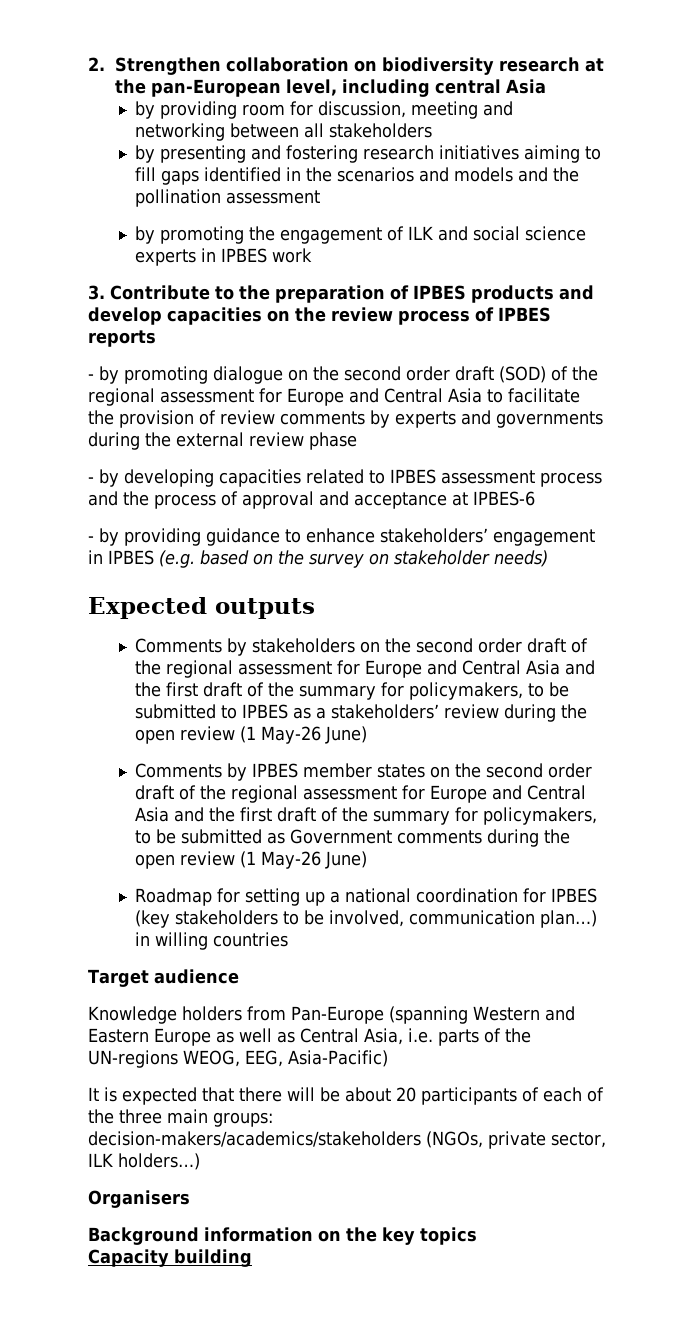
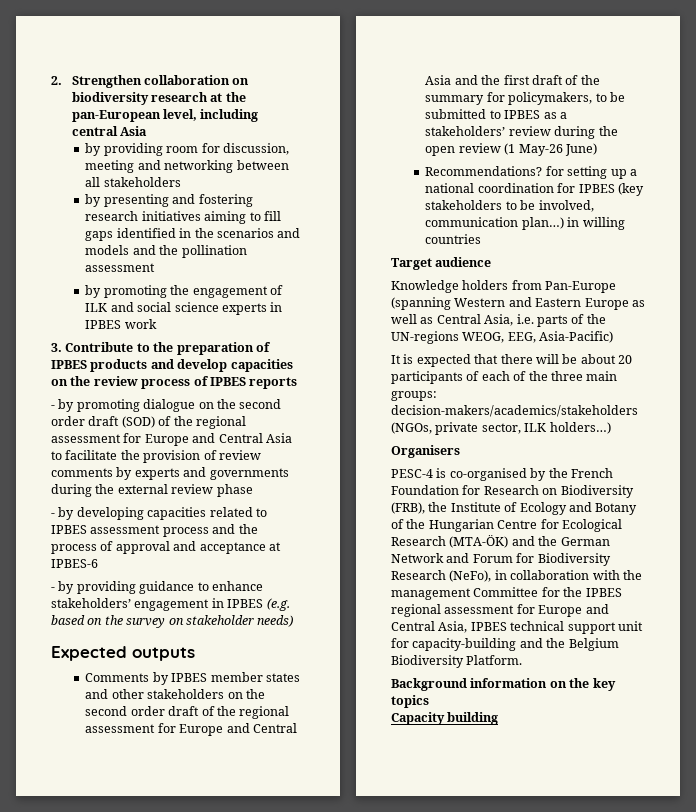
- Comments by stakeholders on the second order draft of the regional assessment for Europe and Central Asia and the first draft of the summary for policymakers, to be submitted to IPBES as a stakeholders’ review during the open review (1 May-26 June)
+ Comments by IPBES member states and other stakeholders on the second order draft of the regional assessment for Europe and Central Asia and the first draft of the summary for policymakers, to be submitted to IPBES as a stakeholders’ review during the open review (1 May-26 June)
- Comments by IPBES member states on the second order draft of the regional assessment for Europe and Central Asia and the first draft of the summary for policymakers, to be submitted as Government comments during the open review (1 May-26 June)
- Roadmap for setting up a national coordination for IPBES (key stakeholders to be involved, communication plan…) in willing countries
+ Recommendations? for setting up a national coordination for IPBES (key stakeholders to be involved, communication plan…) in willing countries
+ PESC-4 is co-organised by the French Foundation for Research on Biodiversity (FRB), the Institute of Ecology and Botany of the Hungarian Centre for Ecological Research (MTA-ÖK) and the German Network and Forum for Biodiversity Research (NeFo), in collaboration with the management Committee for the IPBES regional assessment for Europe and Central Asia, IPBES technical support unit for capacity-building and the Belgium Biodiversity Platform.

